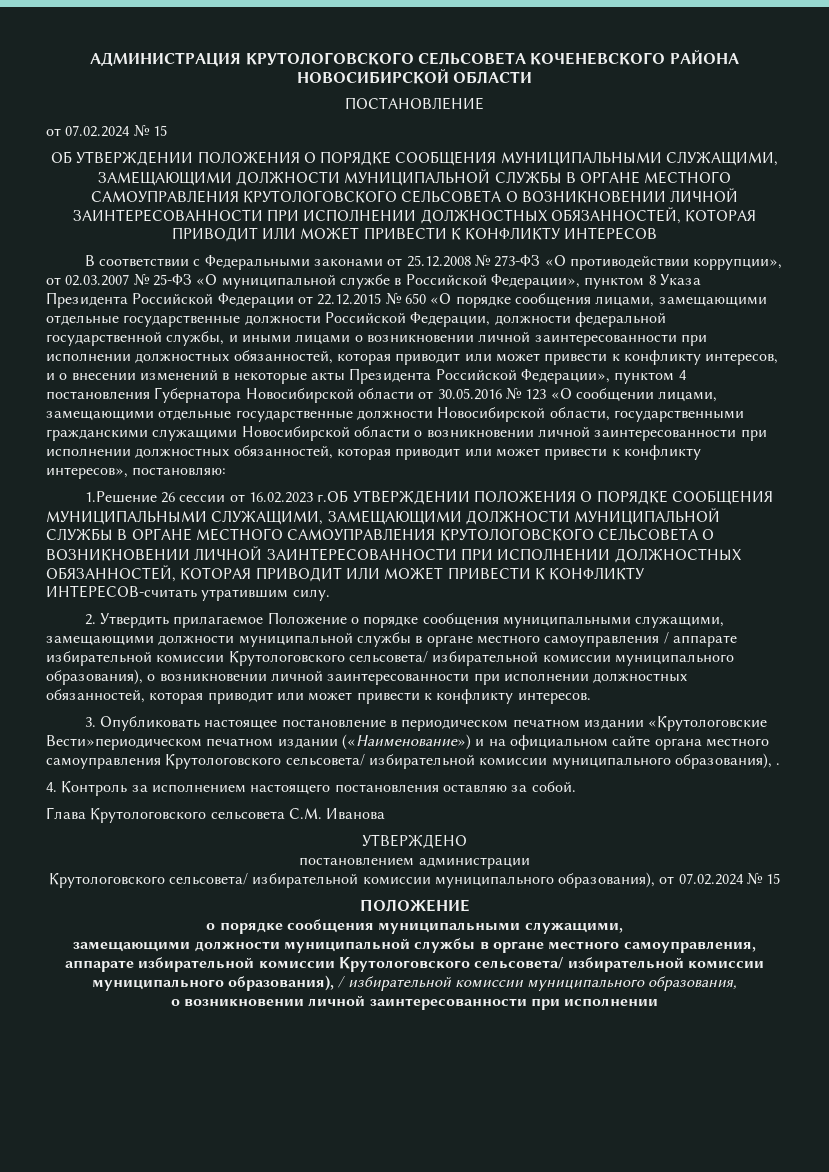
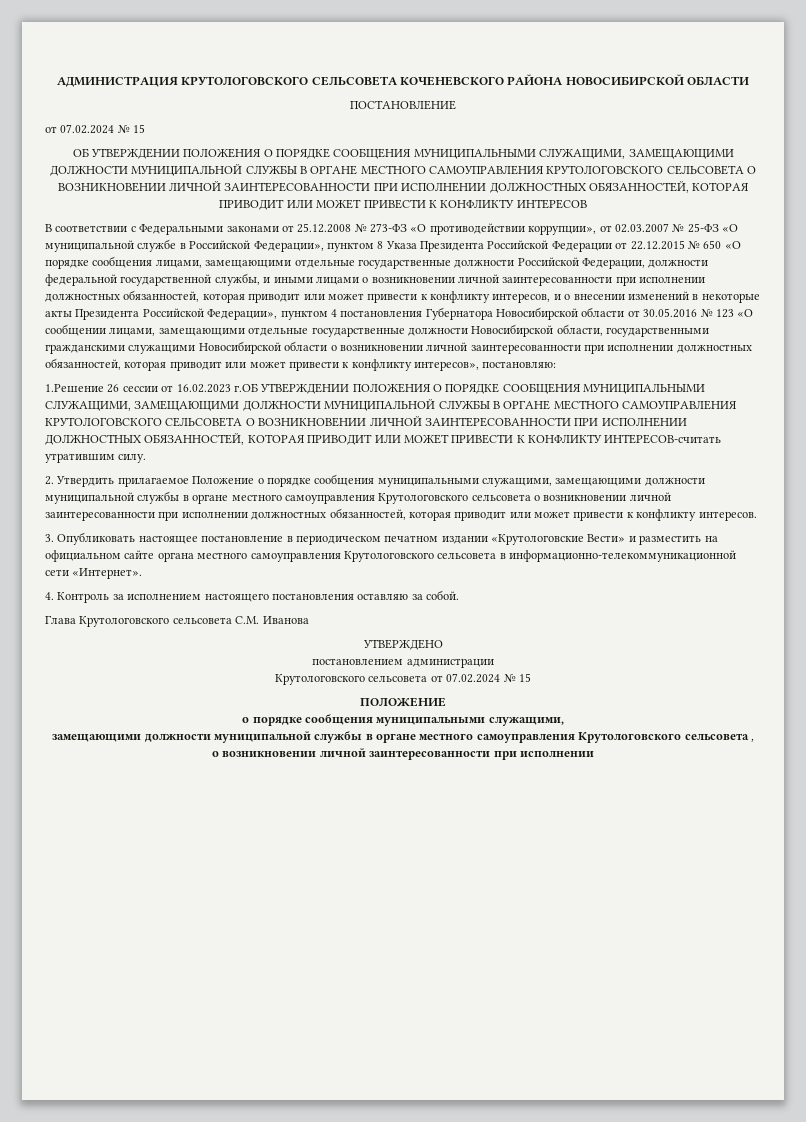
- 2. Утвердить прилагаемое Положение о порядке сообщения муниципальными служащими, замещающими должности муниципальной службы в органе местного самоуправления / аппарате избирательной комиссии Крутологовского сельсовета/ избирательной комиссии муниципального образования), о возникновении личной заинтересованности при исполнении должностных обязанностей, которая приводит или может привести к конфликту интересов.
+ 2. Утвердить прилагаемое Положение о порядке сообщения муниципальными служащими, замещающими должности муниципальной службы в органе местного самоуправления Крутологовского сельсовета о возникновении личной заинтересованности при исполнении должностных обязанностей, которая приводит или может привести к конфликту интересов.
- 3. Опубликовать настоящее постановление в периодическом печатном издании «Крутологовские Вести»периодическом печатном издании («Наименование») и на официальном сайте органа местного самоуправления Крутологовского сельсовета/ избирательной комиссии муниципального образования), .
+ 3. Опубликовать настоящее постановление в периодическом печатном издании «Крутологовские Вести» и разместить на официальном сайте органа местного самоуправления Крутологовского сельсовета в информационно-телекоммуникационной сети «Интернет».
- Крутологовского сельсовета/ избирательной комиссии муниципального образования), от 07.02.2024 № 15
+ Крутологовского сельсовета от 07.02.2024 № 15
- замещающими должности муниципальной службы в органе местного самоуправления, аппарате избирательной комиссии Крутологовского сельсовета/ избирательной комиссии муниципального образования), / избирательной комиссии муниципального образования,
+ замещающими должности муниципальной службы в органе местного самоуправления Крутологовского сельсовета ,

